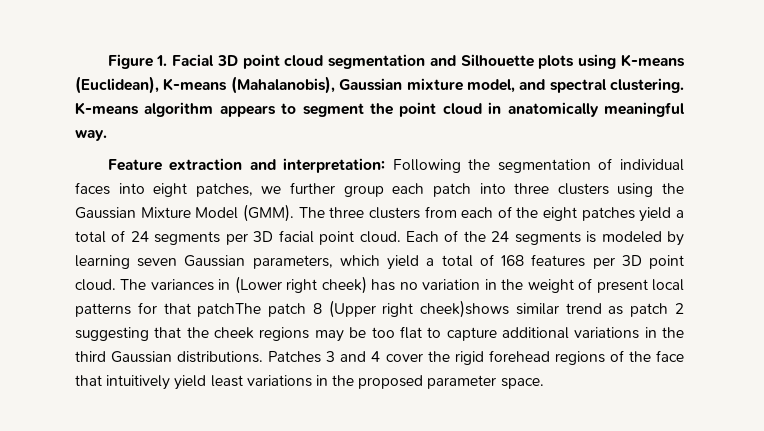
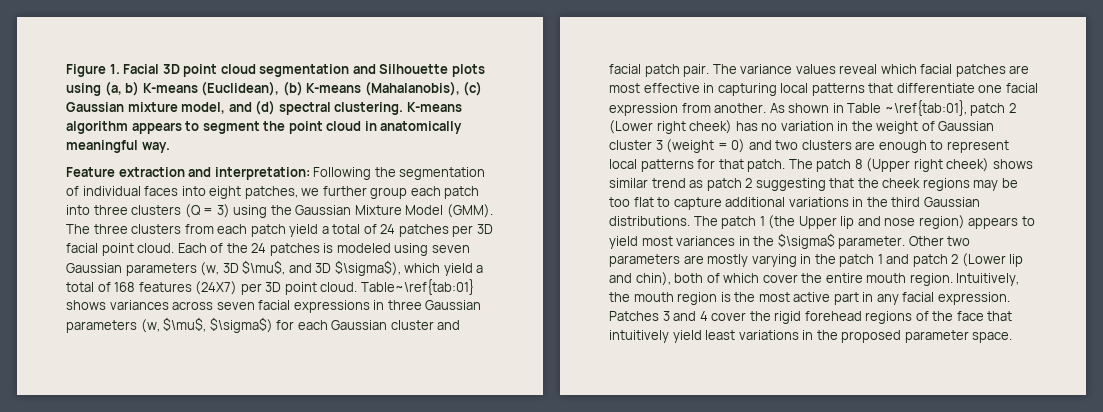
- Figure 1. Facial 3D point cloud segmentation and Silhouette plots using K-means (Euclidean), K-means (Mahalanobis), Gaussian mixture model, and spectral clustering.
+ Figure 1. Facial 3D point cloud segmentation and Silhouette plots using (a, b) K-means (Euclidean), (b) K-means (Mahalanobis), (c) Gaussian mixture model, and (d) spectral clustering.
- Feature extraction and interpretation: Following the segmentation of individual faces into eight patches, we further group each patch into three clusters using the Gaussian Mixture Model (GMM).
+ Feature extraction and interpretation: Following the segmentation of individual faces into eight patches, we further group each patch into three clusters (Q = 3) using the Gaussian Mixture Model (GMM).
- The three clusters from each of the eight patches yield a total of 24 segments per 3D facial point cloud.
+ The three clusters from each patch yield a total of 24 patches per 3D facial point cloud.
- Each of the 24 segments is modeled by learning seven Gaussian parameters, which yield a total of 168 features per 3D point cloud.
+ Each of the 24 patches is modeled using seven Gaussian parameters (w, 3D $\mu$, and 3D $\sigma$), which yield a total of 168 features (24X7) per 3D point cloud.
- The variances in (Lower right cheek) has no variation in the weight of present local patterns for that patchThe patch 8 (Upper right cheek)shows similar trend as patch 2 suggesting that the cheek regions may be too flat to capture additional variations in the third Gaussian distributions.
+ Table~\ref{tab:01} shows variances across seven facial expressions in three Gaussian parameters (w, $\mu$, $\sigma$) for each Gaussian cluster and facial patch pair. The variance values reveal which facial patches are most effective in capturing local patterns that differentiate one facial expression from another. As shown in Table ~\ref{tab:01}, patch 2 (Lower right cheek) has no variation in the weight of Gaussian cluster 3 (weight = 0) and two clusters are enough to represent local patterns for that patch. The patch 8 (Upper right cheek) shows similar trend as patch 2 suggesting that the cheek regions may be too flat to capture additional variations in the third Gaussian distributions.
+ The patch 1 (the Upper lip and nose region) appears to yield most variances in the $\sigma$ parameter. Other two parameters are mostly varying in the patch 1 and patch 2 (Lower lip and chin), both of which cover the entire mouth region. Intuitively, the mouth region is the most active part in any facial expression.

